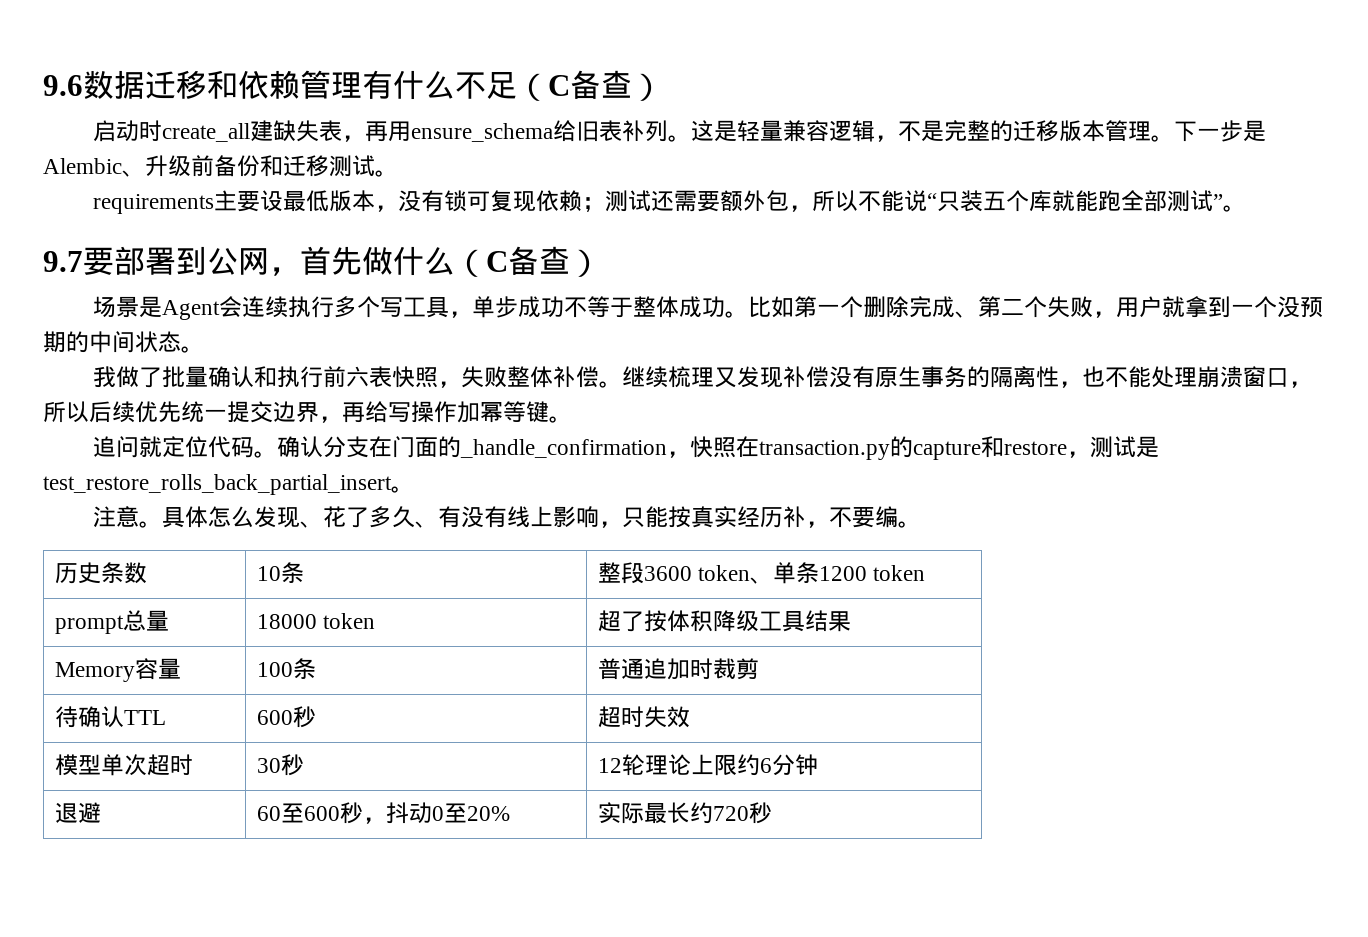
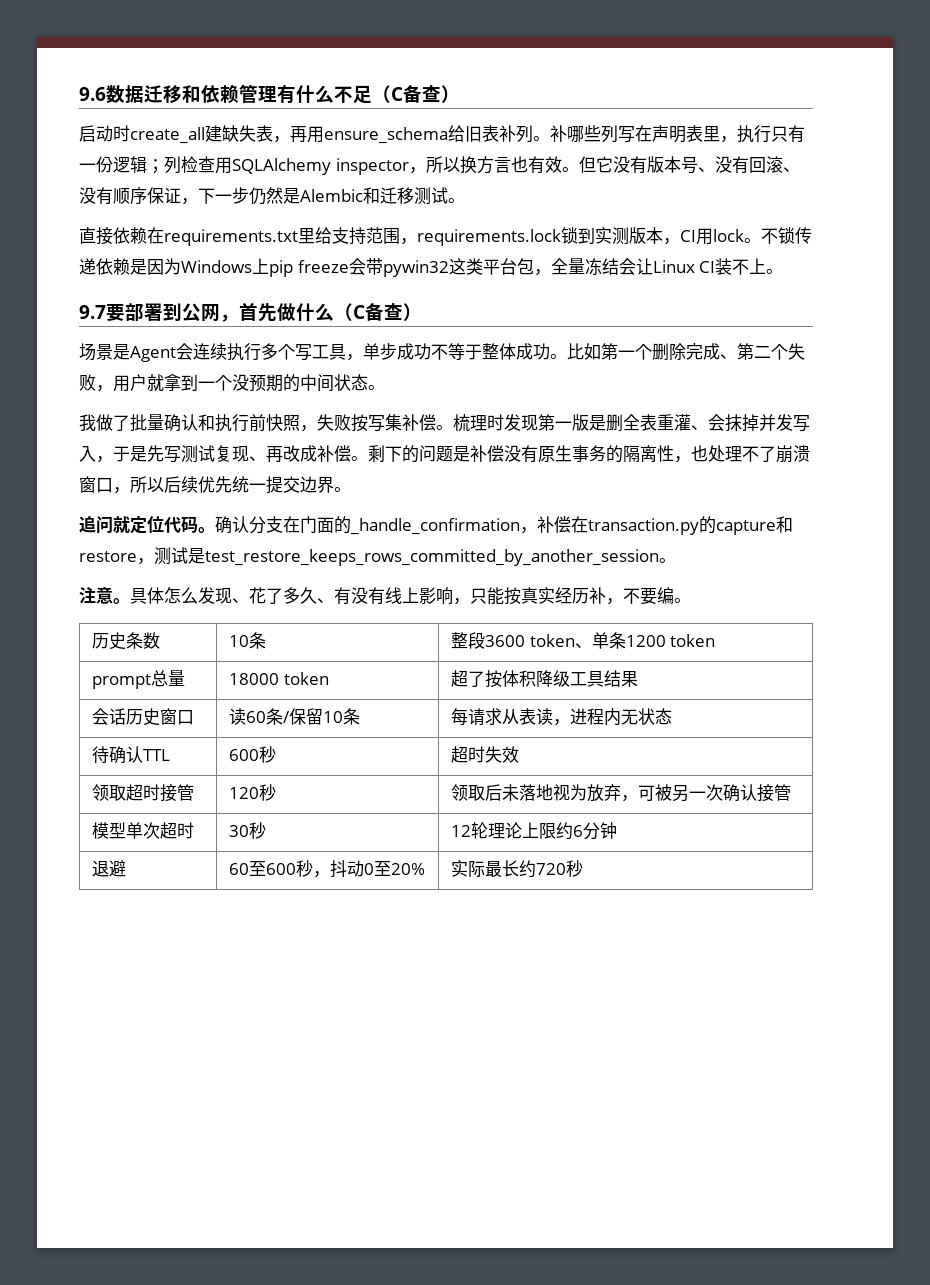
- 这是轻量兼容逻辑，不是完整的迁移版本管理。下一步是Alembic、升级前备份和迁移测试。
- requirements主要设最低版本，没有锁可复现依赖；测试还需要额外包，所以不能说“只装五个库就能跑全部测试”。
+ 补哪些列写在声明表里，执行只有一份逻辑；列检查用SQLAlchemy inspector，所以换方言也有效。但它没有版本号、没有回滚、没有顺序保证，下一步仍然是Alembic和迁移测试。
+ 直接依赖在requirements.txt里给支持范围，requirements.lock锁到实测版本，CI用lock。不锁传递依赖是因为Windows上pip freeze会带pywin32这类平台包，全量冻结会让Linux CI装不上。
- 我做了批量确认和执行前六表快照，失败整体补偿。继续梳理又发现补偿没有原生事务的隔离性，也不能处理崩溃窗口，所以后续优先统一提交边界，再给写操作加幂等键。
+ 我做了批量确认和执行前快照，失败按写集补偿。梳理时发现第一版是删全表重灌、会抹掉并发写入，于是先写测试复现、再改成补偿。剩下的问题是补偿没有原生事务的隔离性，也处理不了崩溃窗口，所以后续优先统一提交边界。
- 确认分支在门面的_handle_confirmation，快照在transaction.py的capture和restore，测试是test_restore_rolls_back_partial_insert。
+ 确认分支在门面的_handle_confirmation，补偿在transaction.py的capture和restore，测试是test_restore_keeps_rows_committed_by_another_session。
- Memory容量 | 100条 | 普通追加时裁剪
+ 会话历史窗口 | 读60条/保留10条 | 每请求从表读，进程内无状态
+ 领取超时接管 | 120秒 | 领取后未落地视为放弃，可被另一次确认接管

